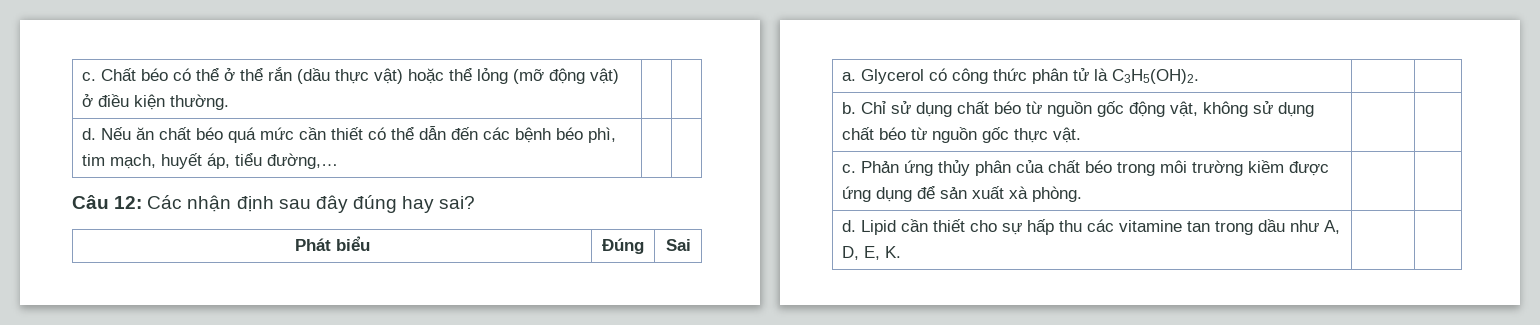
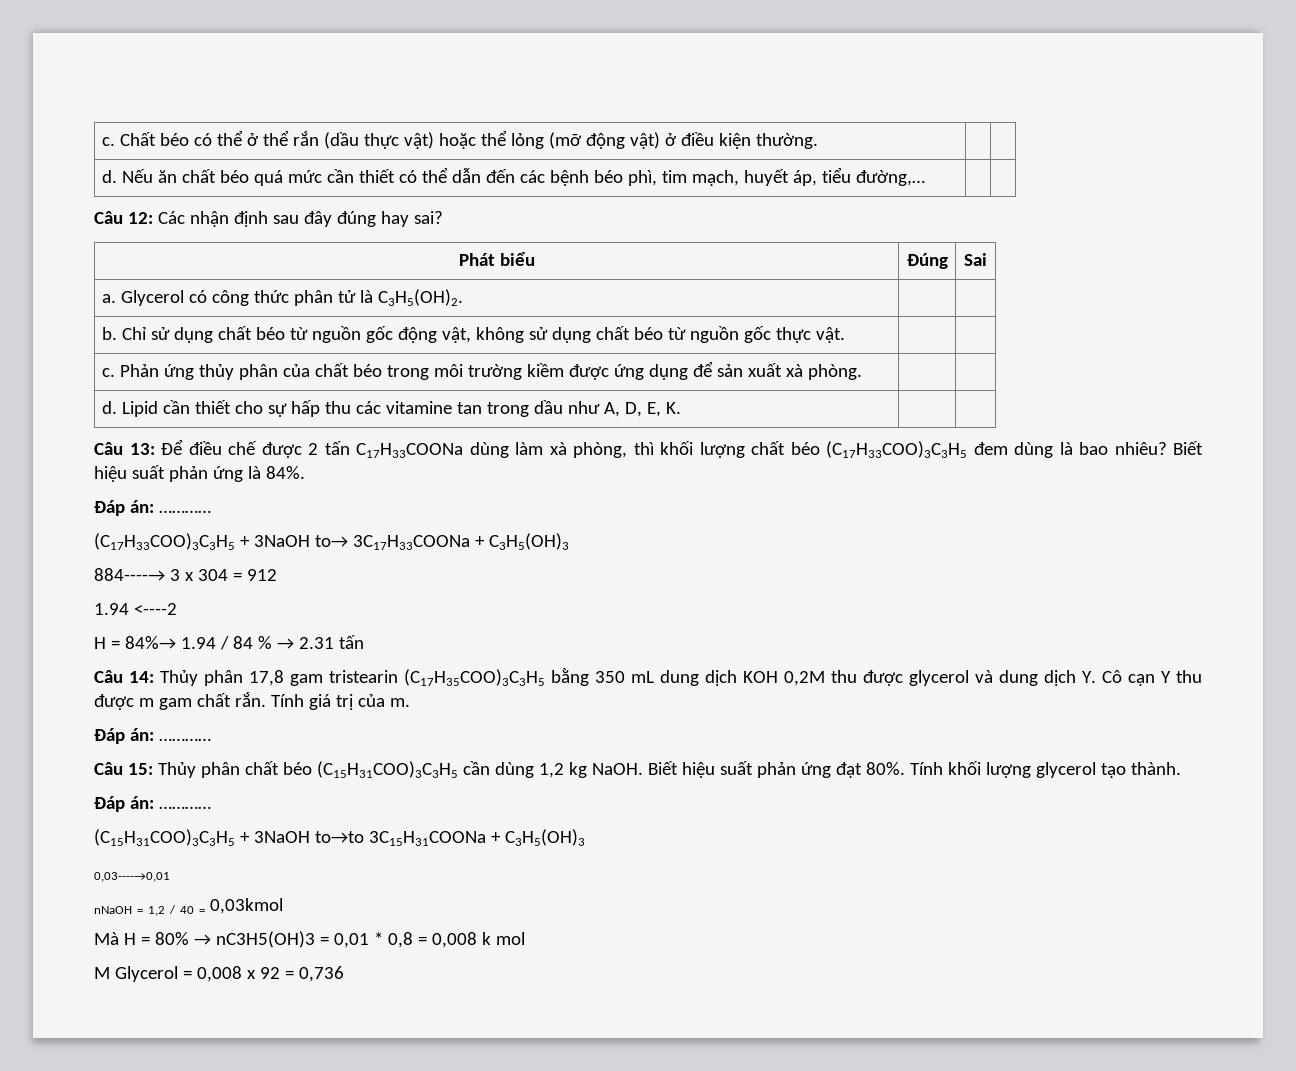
+ Câu 13: Để điều chế được 2 tấn C17H33COONa dùng làm xà phòng, thì khối lượng chất béo (C17H33COO)3C3H5 đem dùng là bao nhiêu? Biết hiệu suất phản ứng là 84%.
+ Đáp án: …………
+ (C17H33COO)3C3H5 + 3NaOH to→ 3C17H33COONa + C3H5(OH)3
+ 884----→ 3 x 304 = 912
+ 1.94 <----2
+ H = 84%→ 1.94 / 84 % → 2.31 tấn
+ Câu 14: Thủy phân 17,8 gam tristearin (C17H35COO)3C3H5 bằng 350 mL dung dịch KOH 0,2M thu được glycerol và dung dịch Y. Cô cạn Y thu được m gam chất rắn. Tính giá trị của m.
+ Đáp án: …………
+ Câu 15: Thủy phân chất béo (C15H31COO)3C3H5 cần dùng 1,2 kg NaOH. Biết hiệu suất phản ứng đạt 80%. Tính khối lượng glycerol tạo thành.
+ Đáp án: …………
+ (C15H31COO)3C3H5 + 3NaOH to→to 3C15H31COONa + C3H5(OH)3
+ 0,03----→0,01
+ nNaOH = 1,2 / 40 = 0,03kmol
+ Mà H = 80% → nC3H5(OH)3 = 0,01 * 0,8 = 0,008 k mol
+ M Glycerol = 0,008 x 92 = 0,736

